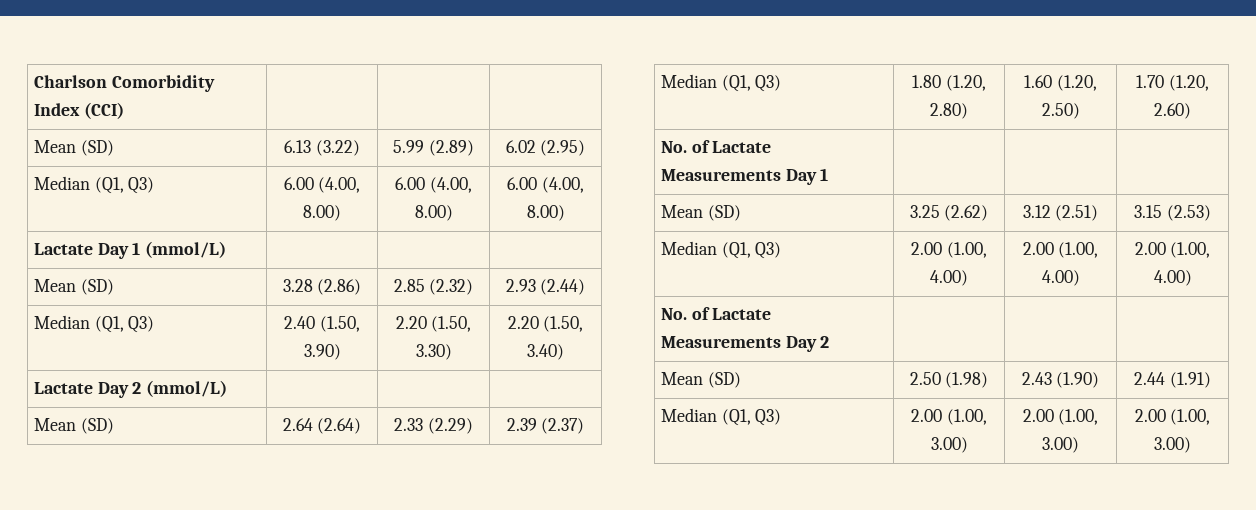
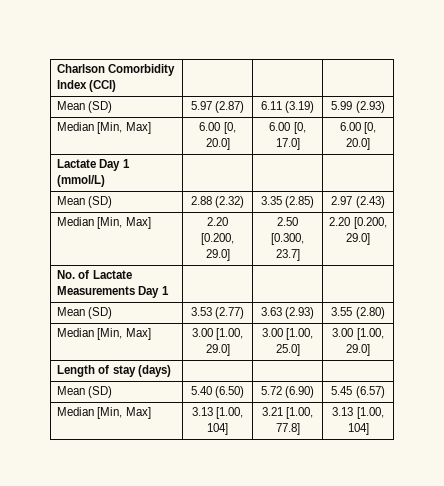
- Mean (SD) | 6.13 (3.22) | 5.99 (2.89) | 6.02 (2.95)
- Median (Q1, Q3) | 6.00 (4.00, 8.00) | 6.00 (4.00, 8.00) | 6.00 (4.00, 8.00)
+ Mean (SD) | 5.97 (2.87) | 6.11 (3.19) | 5.99 (2.93)
+ Median [Min, Max] | 6.00 [0, 20.0] | 6.00 [0, 17.0] | 6.00 [0, 20.0]
- Mean (SD) | 3.28 (2.86) | 2.85 (2.32) | 2.93 (2.44)
- Median (Q1, Q3) | 2.40 (1.50, 3.90) | 2.20 (1.50, 3.30) | 2.20 (1.50, 3.40)
- Lactate Day 2 (mmol/L) | | |
- Mean (SD) | 2.64 (2.64) | 2.33 (2.29) | 2.39 (2.37)
- Median (Q1, Q3) | 1.80 (1.20, 2.80) | 1.60 (1.20, 2.50) | 1.70 (1.20, 2.60)
+ Mean (SD) | 2.88 (2.32) | 3.35 (2.85) | 2.97 (2.43)
+ Median [Min, Max] | 2.20 [0.200, 29.0] | 2.50 [0.300, 23.7] | 2.20 [0.200, 29.0]
- Mean (SD) | 3.25 (2.62) | 3.12 (2.51) | 3.15 (2.53)
- Median (Q1, Q3) | 2.00 (1.00, 4.00) | 2.00 (1.00, 4.00) | 2.00 (1.00, 4.00)
- No. of Lactate Measurements Day 2 | | |
- Mean (SD) | 2.50 (1.98) | 2.43 (1.90) | 2.44 (1.91)
- Median (Q1, Q3) | 2.00 (1.00, 3.00) | 2.00 (1.00, 3.00) | 2.00 (1.00, 3.00)
+ Mean (SD) | 3.53 (2.77) | 3.63 (2.93) | 3.55 (2.80)
+ Median [Min, Max] | 3.00 [1.00, 29.0] | 3.00 [1.00, 25.0] | 3.00 [1.00, 29.0]
+ Length of stay (days) | | |
+ Mean (SD) | 5.40 (6.50) | 5.72 (6.90) | 5.45 (6.57)
+ Median [Min, Max] | 3.13 [1.00, 104] | 3.21 [1.00, 77.8] | 3.13 [1.00, 104]

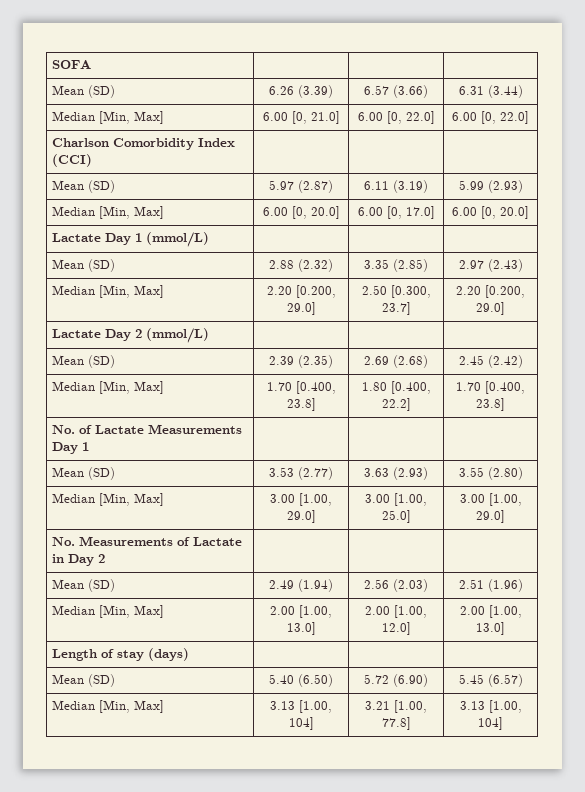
+ SOFA | | |
+ Mean (SD) | 6.26 (3.39) | 6.57 (3.66) | 6.31 (3.44)
+ Median [Min, Max] | 6.00 [0, 21.0] | 6.00 [0, 22.0] | 6.00 [0, 22.0]
+ Lactate Day 2 (mmol/L) | | |
+ Mean (SD) | 2.39 (2.35) | 2.69 (2.68) | 2.45 (2.42)
+ Median [Min, Max] | 1.70 [0.400, 23.8] | 1.80 [0.400, 22.2] | 1.70 [0.400, 23.8]
+ No. Measurements of Lactate in Day 2 | | |
+ Mean (SD) | 2.49 (1.94) | 2.56 (2.03) | 2.51 (1.96)
+ Median [Min, Max] | 2.00 [1.00, 13.0] | 2.00 [1.00, 12.0] | 2.00 [1.00, 13.0]

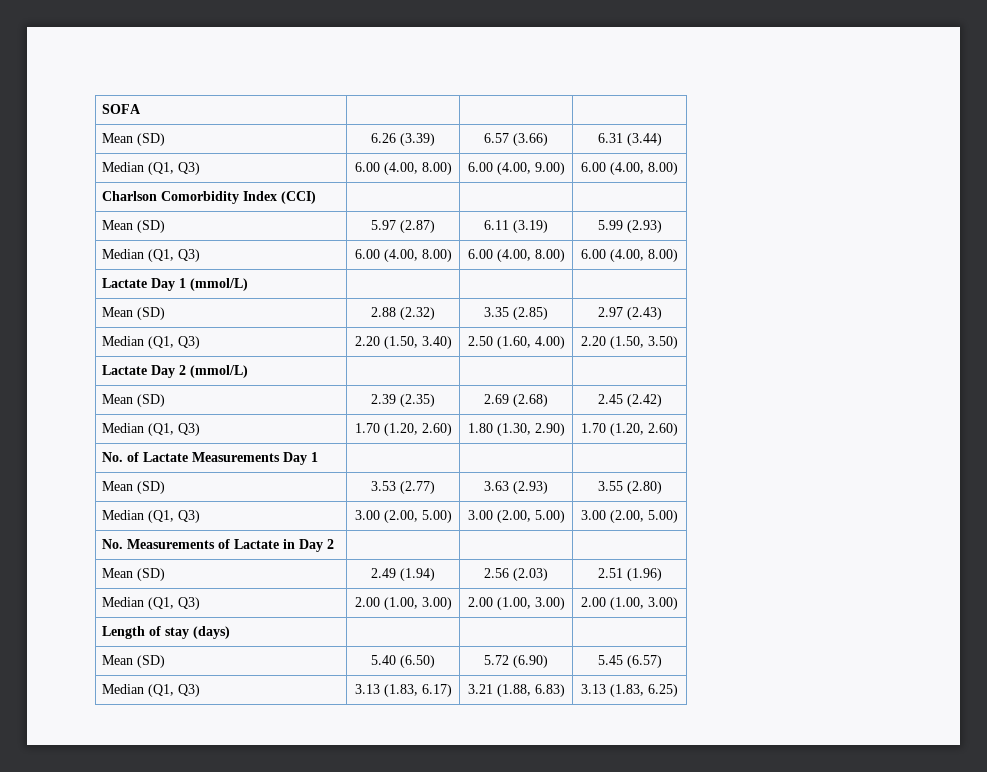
- Median [Min, Max] | 6.00 [0, 21.0] | 6.00 [0, 22.0] | 6.00 [0, 22.0]
+ Median (Q1, Q3) | 6.00 (4.00, 8.00) | 6.00 (4.00, 9.00) | 6.00 (4.00, 8.00)
- Median [Min, Max] | 6.00 [0, 20.0] | 6.00 [0, 17.0] | 6.00 [0, 20.0]
+ Median (Q1, Q3) | 6.00 (4.00, 8.00) | 6.00 (4.00, 8.00) | 6.00 (4.00, 8.00)
- Median [Min, Max] | 2.20 [0.200, 29.0] | 2.50 [0.300, 23.7] | 2.20 [0.200, 29.0]
+ Median (Q1, Q3) | 2.20 (1.50, 3.40) | 2.50 (1.60, 4.00) | 2.20 (1.50, 3.50)
- Median [Min, Max] | 1.70 [0.400, 23.8] | 1.80 [0.400, 22.2] | 1.70 [0.400, 23.8]
+ Median (Q1, Q3) | 1.70 (1.20, 2.60) | 1.80 (1.30, 2.90) | 1.70 (1.20, 2.60)
- Median [Min, Max] | 3.00 [1.00, 29.0] | 3.00 [1.00, 25.0] | 3.00 [1.00, 29.0]
+ Median (Q1, Q3) | 3.00 (2.00, 5.00) | 3.00 (2.00, 5.00) | 3.00 (2.00, 5.00)
- Median [Min, Max] | 2.00 [1.00, 13.0] | 2.00 [1.00, 12.0] | 2.00 [1.00, 13.0]
+ Median (Q1, Q3) | 2.00 (1.00, 3.00) | 2.00 (1.00, 3.00) | 2.00 (1.00, 3.00)
- Median [Min, Max] | 3.13 [1.00, 104] | 3.21 [1.00, 77.8] | 3.13 [1.00, 104]
+ Median (Q1, Q3) | 3.13 (1.83, 6.17) | 3.21 (1.88, 6.83) | 3.13 (1.83, 6.25)

